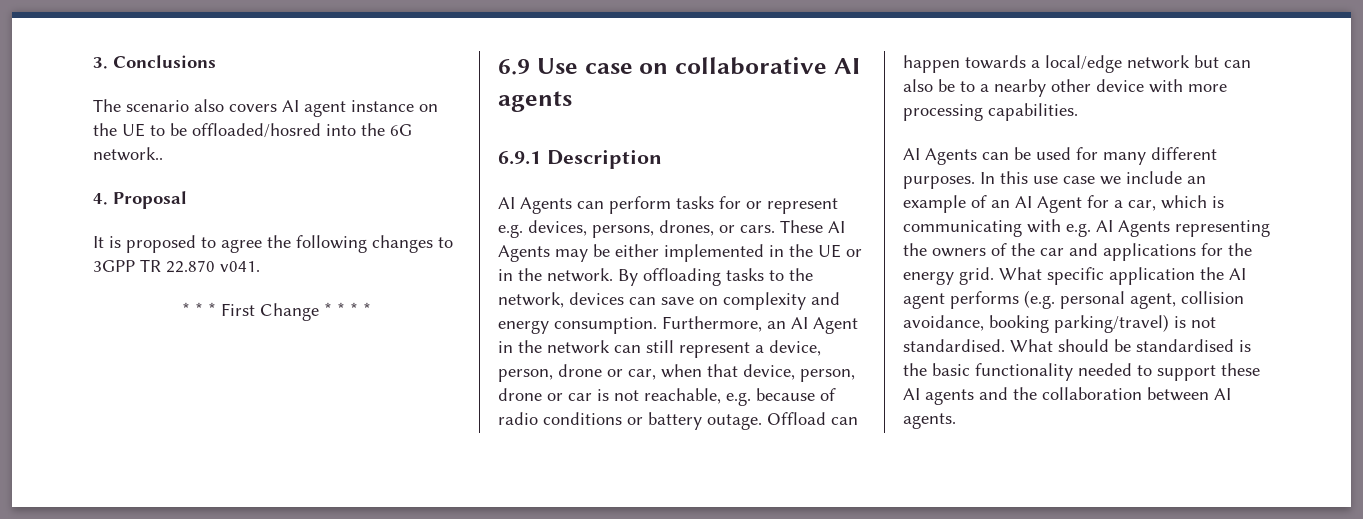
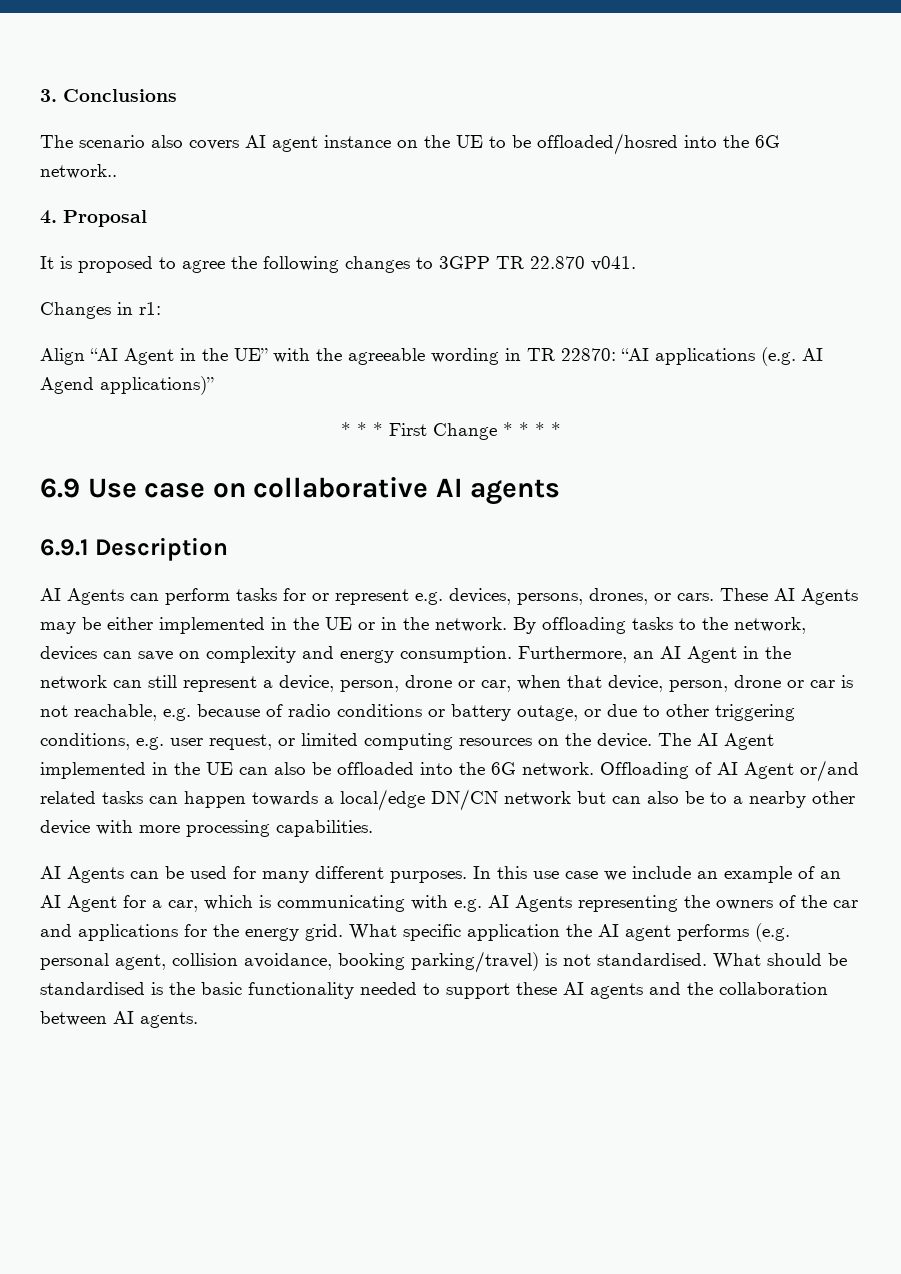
+ Changes in r1:
+ Align “AI Agent in the UE” with the agreeable wording in TR 22870: “AI applications (e.g. AI Agend applications)”
- Furthermore, an AI Agent in the network can still represent a device, person, drone or car, when that device, person, drone or car is not reachable, e.g. because of radio conditions or battery outage. Offload can happen towards a local/edge network but can also be to a nearby other device with more processing capabilities.
+ Furthermore, an AI Agent in the network can still represent a device, person, drone or car, when that device, person, drone or car is not reachable, e.g. because of radio conditions or battery outage, or due to other triggering conditions, e.g. user request, or limited computing resources on the device. The AI Agent implemented in the UE can also be offloaded into the 6G network. Offloading of AI Agent or/and related tasks can happen towards a local/edge DN/CN network but can also be to a nearby other device with more processing capabilities.

